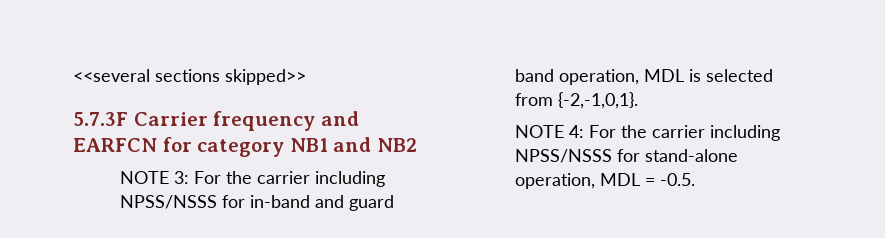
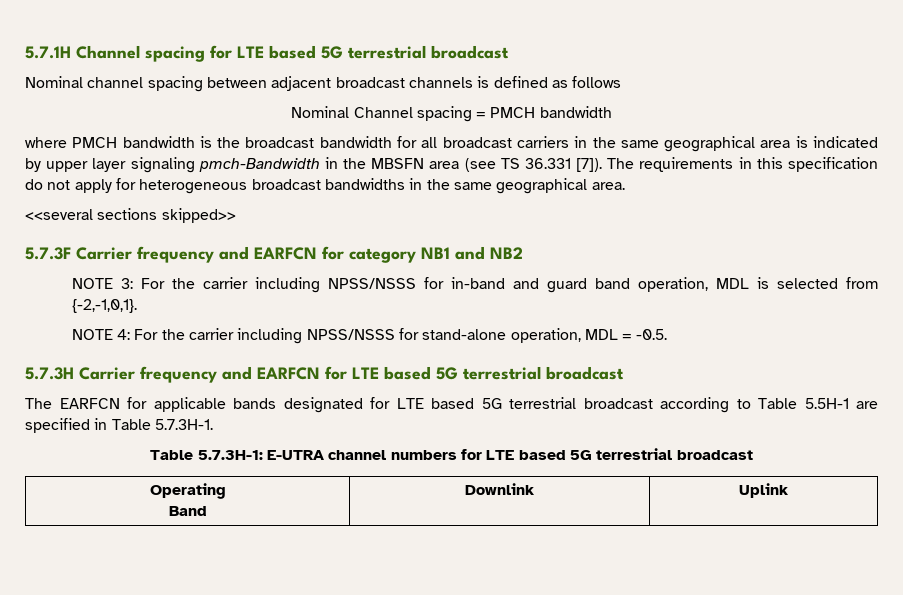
+ 5.7.1H Channel spacing for LTE based 5G terrestrial broadcast
+ Nominal channel spacing between adjacent broadcast channels is defined as follows
+ Nominal Channel spacing = PMCH bandwidth
+ where PMCH bandwidth is the broadcast bandwidth for all broadcast carriers in the same geographical area is indicated by upper layer signaling pmch-Bandwidth in the MBSFN area (see TS 36.331 [7]). The requirements in this specification do not apply for heterogeneous broadcast bandwidths in the same geographical area.
+ 5.7.3H Carrier frequency and EARFCN for LTE based 5G terrestrial broadcast
+ The EARFCN for applicable bands designated for LTE based 5G terrestrial broadcast according to Table 5.5H-1 are specified in Table 5.7.3H-1.
+ Table 5.7.3H-1: E-UTRA channel numbers for LTE based 5G terrestrial broadcast
+ Operating
+ Band | Downlink | Uplink

